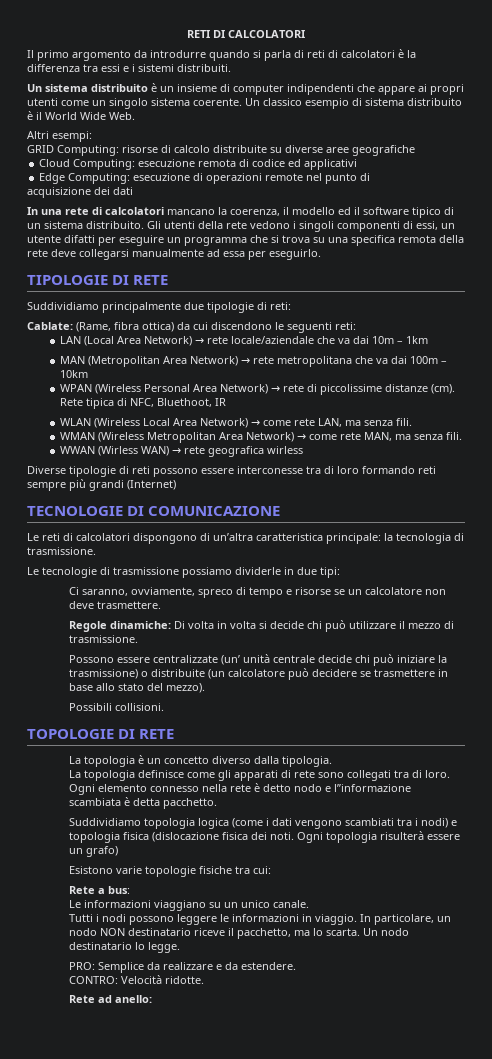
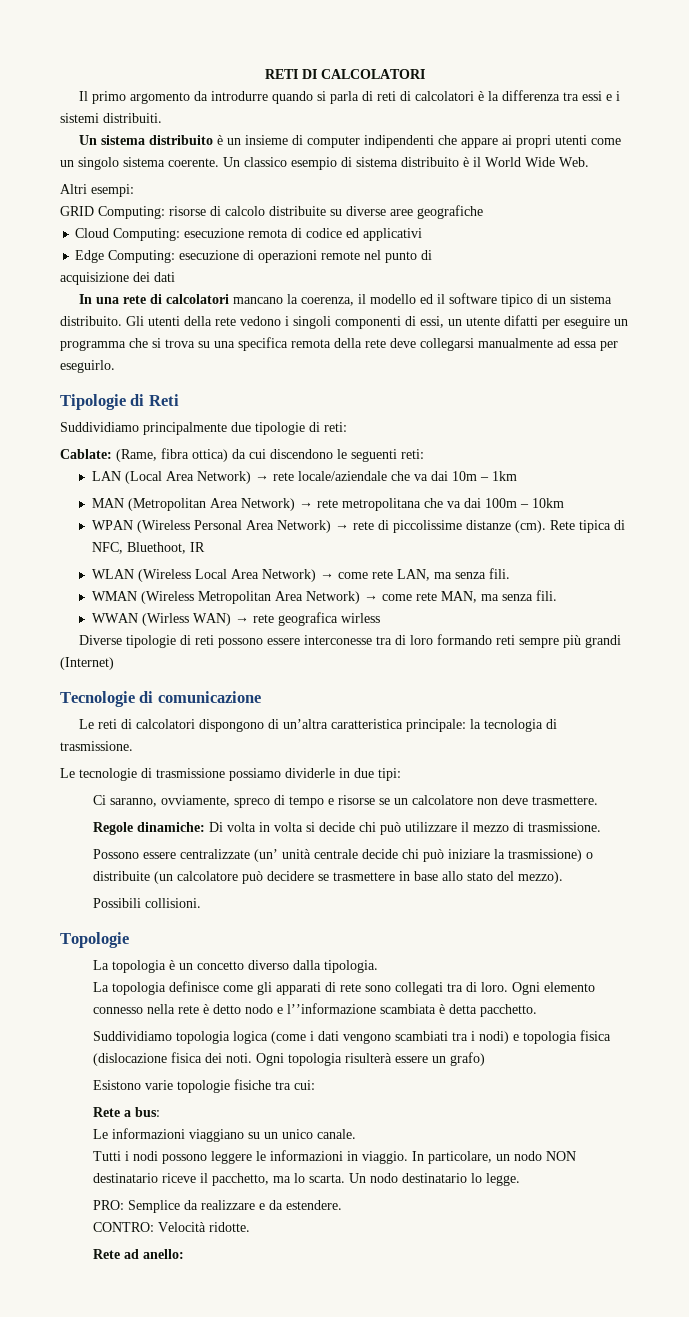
- TIPOLOGIE DI RETE
+ Tipologie di Reti
- TECNOLOGIE DI COMUNICAZIONE
+ Tecnologie di comunicazione
- TOPOLOGIE DI RETE
+ Topologie

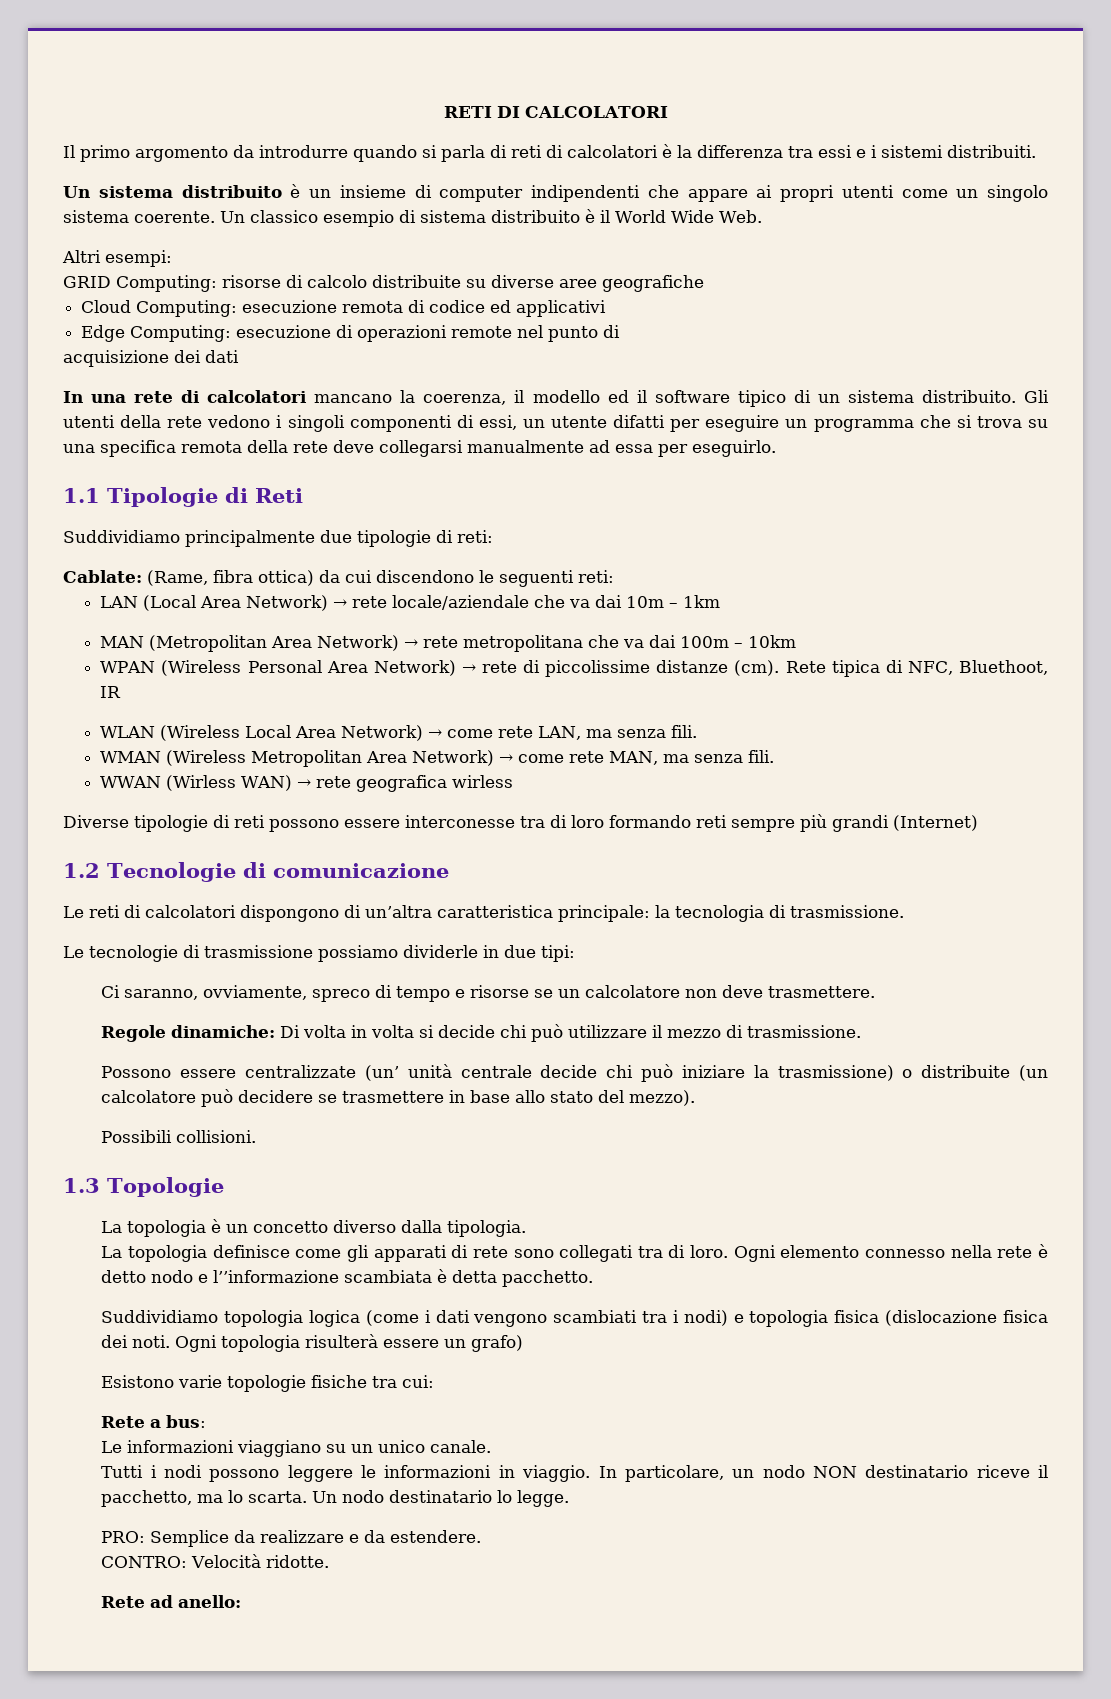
- Tipologie di Reti
+ 1.1 Tipologie di Reti
- Tecnologie di comunicazione
+ 1.2 Tecnologie di comunicazione
- Topologie
+ 1.3 Topologie

